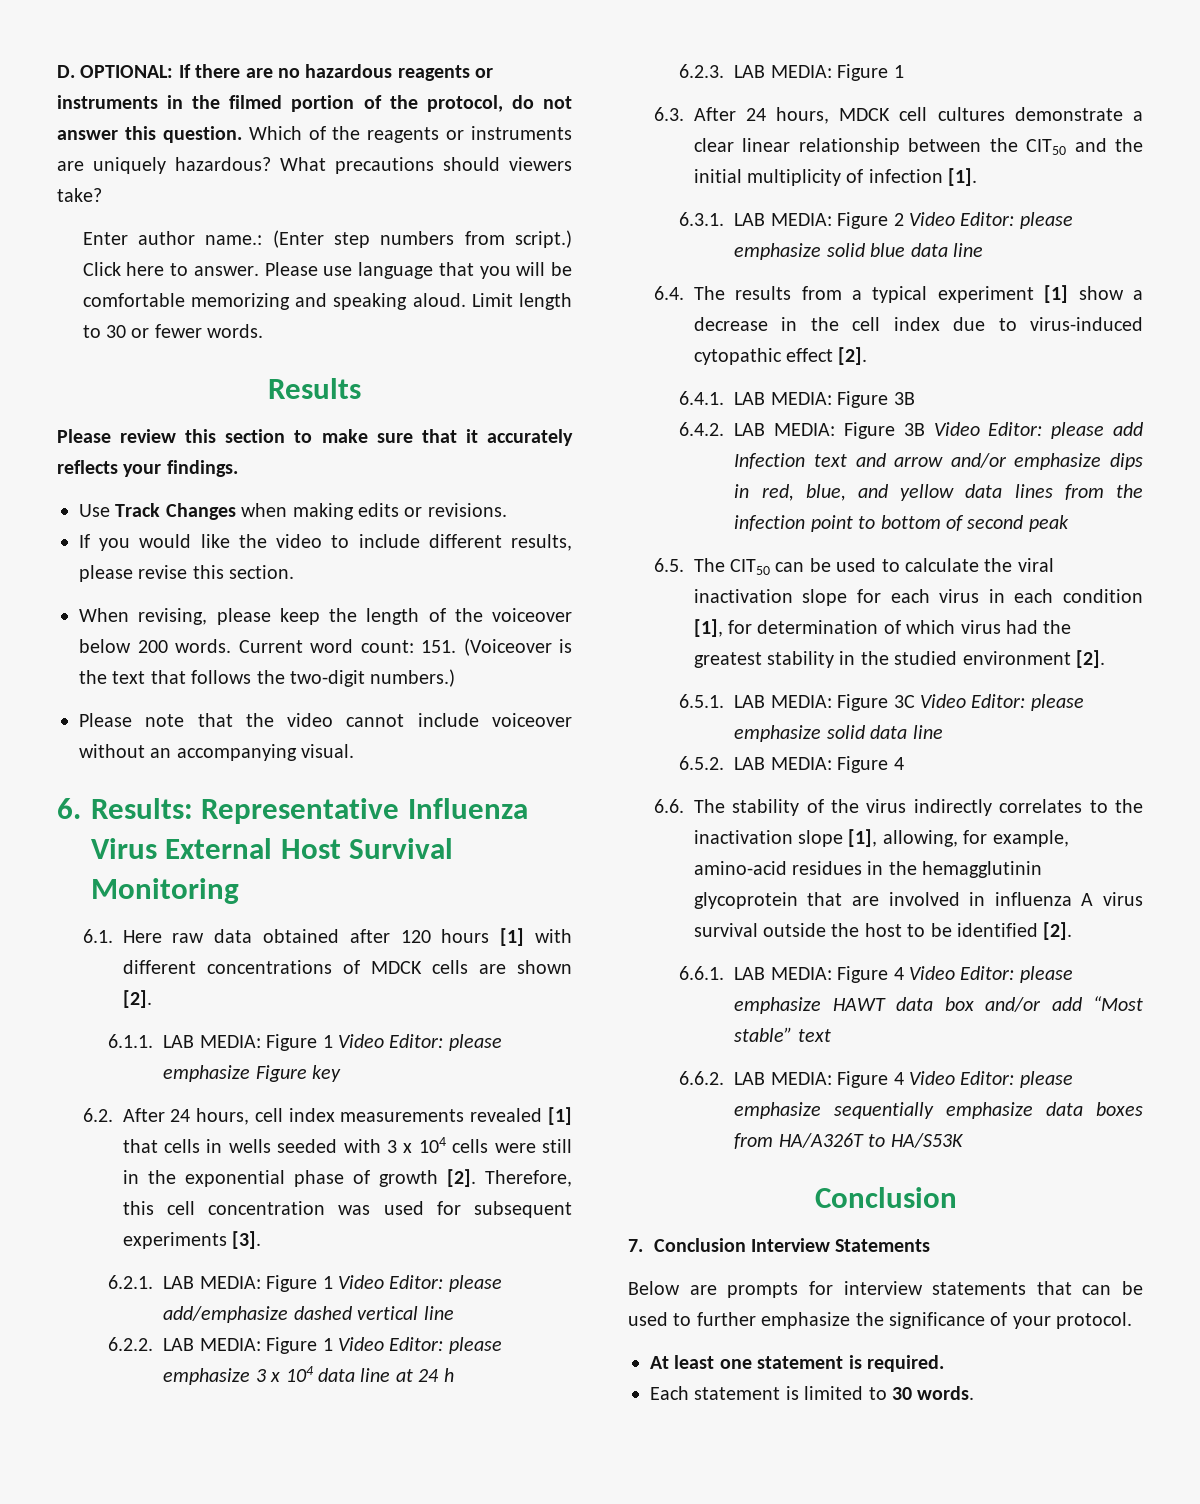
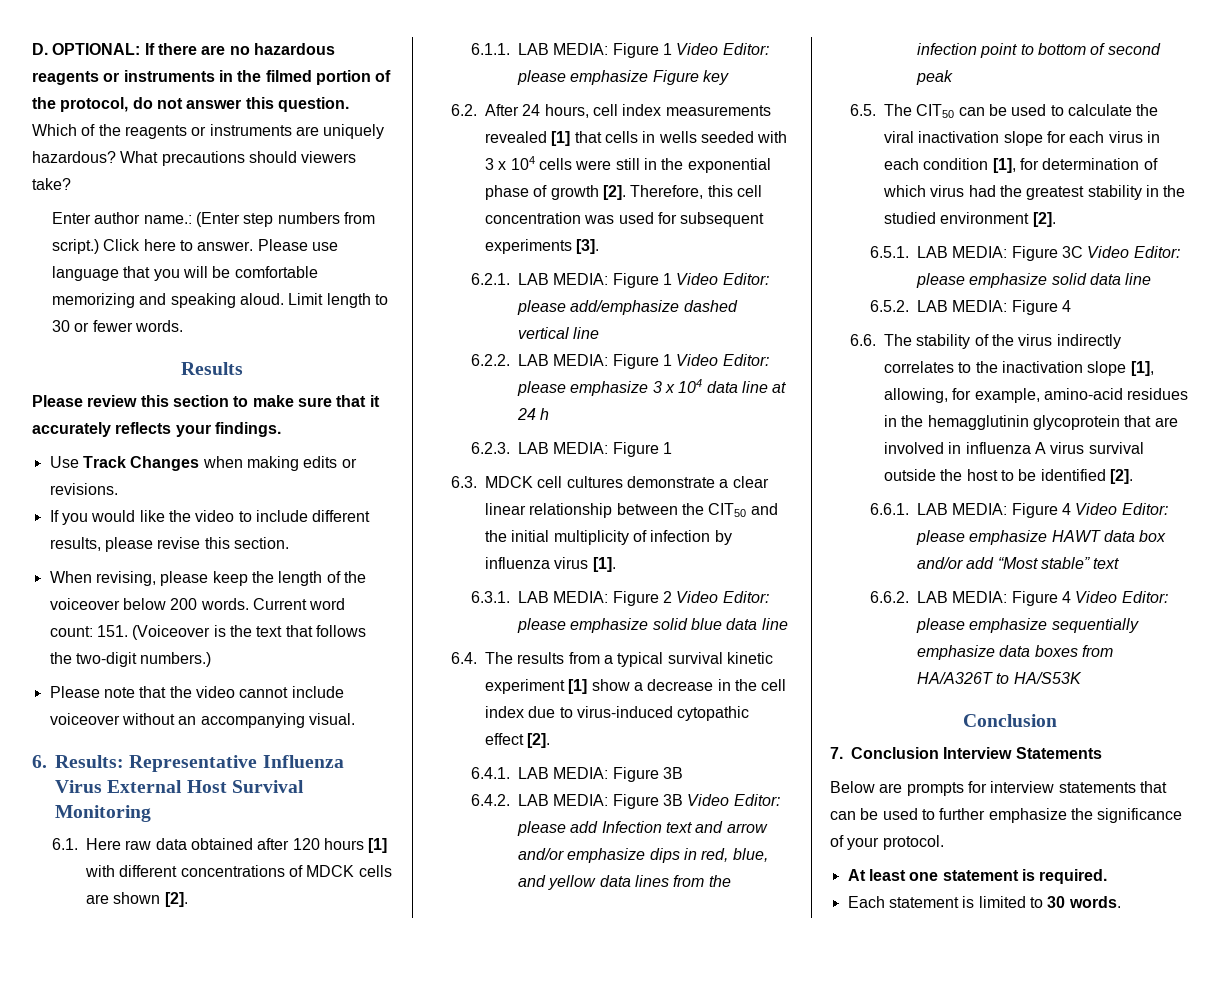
- 6.3. After 24 hours, MDCK cell cultures demonstrate a clear linear relationship between the CIT50 and the initial multiplicity of infection [1].
+ 6.3. MDCK cell cultures demonstrate a clear linear relationship between the CIT50 and the initial multiplicity of infection by influenza virus [1].
- 6.4. The results from a typical experiment [1] show a decrease in the cell index due to virus-induced cytopathic effect [2].
+ 6.4. The results from a typical survival kinetic experiment [1] show a decrease in the cell index due to virus-induced cytopathic effect [2].

